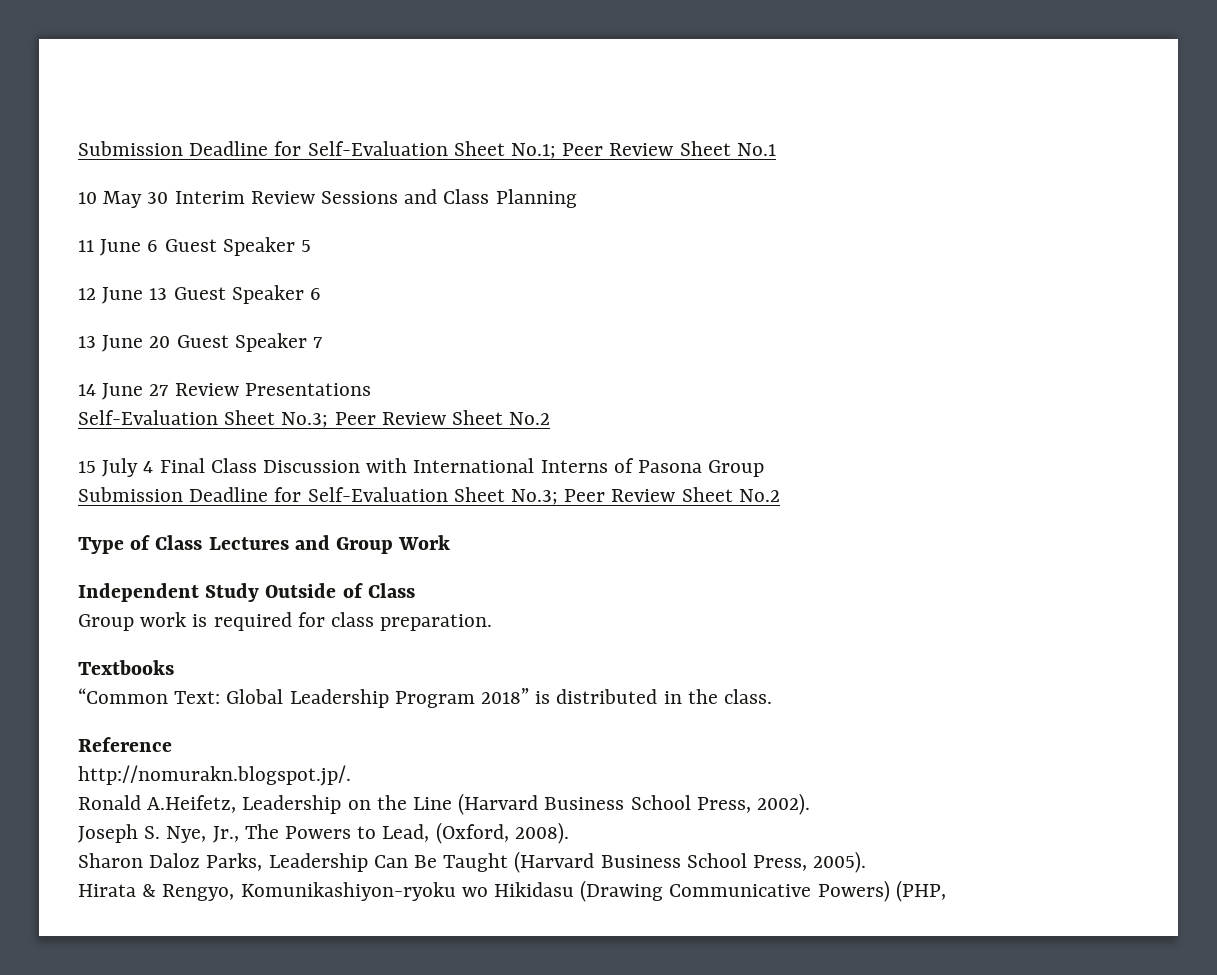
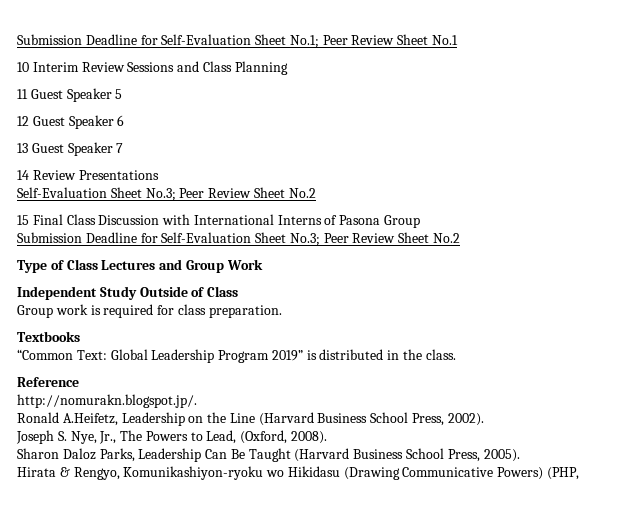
- 10 May 30 Interim Review Sessions and Class Planning
+ 10 Interim Review Sessions and Class Planning
- 11 June 6 Guest Speaker 5
+ 11 Guest Speaker 5
- 12 June 13 Guest Speaker 6
+ 12 Guest Speaker 6
- 13 June 20 Guest Speaker 7
+ 13 Guest Speaker 7
- 14 June 27 Review Presentations
+ 14 Review Presentations
- 15 July 4 Final Class Discussion with International Interns of Pasona Group
+ 15 Final Class Discussion with International Interns of Pasona Group
- “Common Text: Global Leadership Program 2018” is distributed in the class.
+ “Common Text: Global Leadership Program 2019” is distributed in the class.

